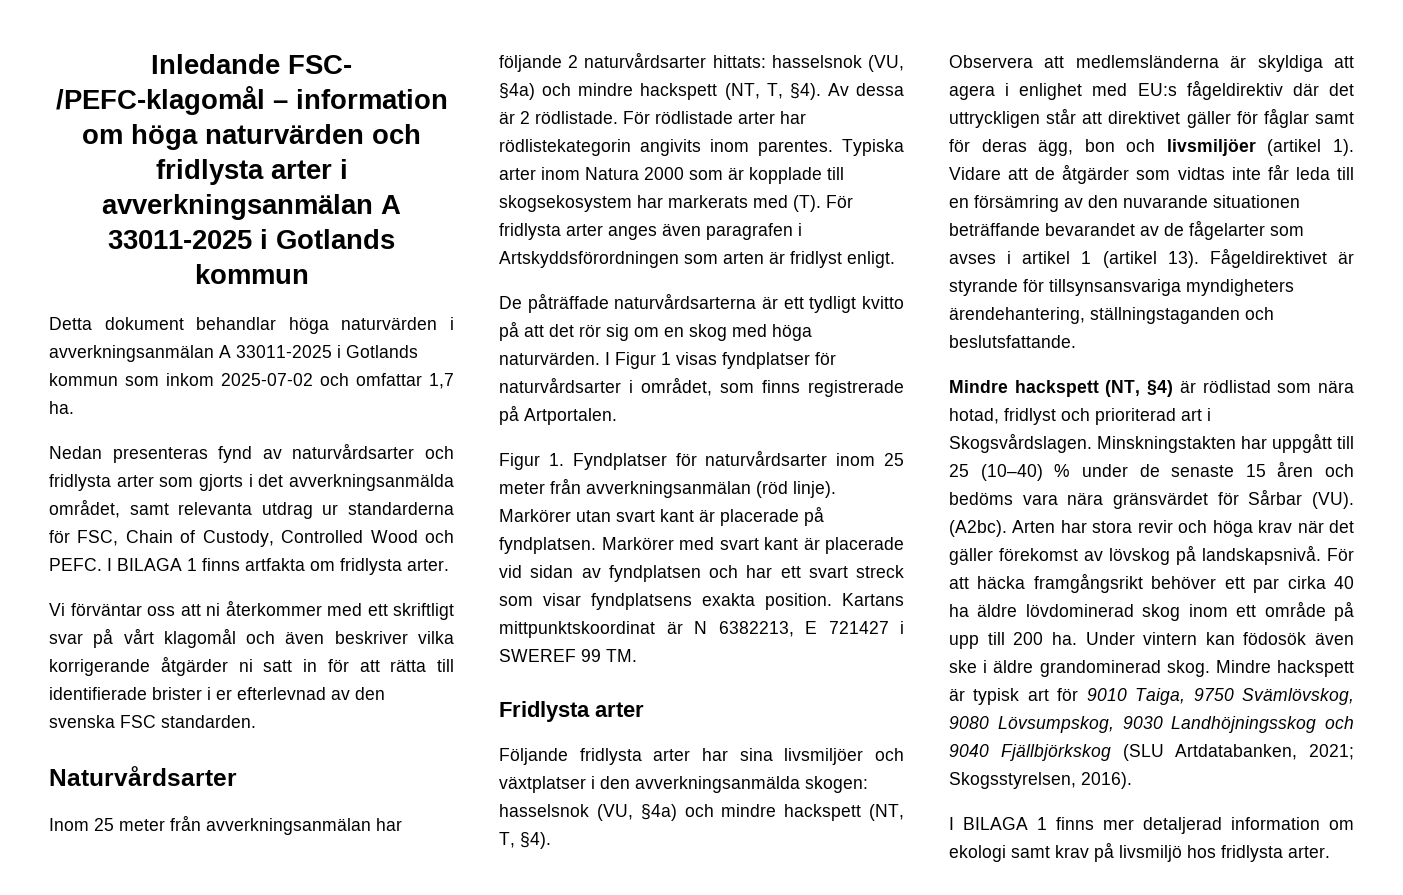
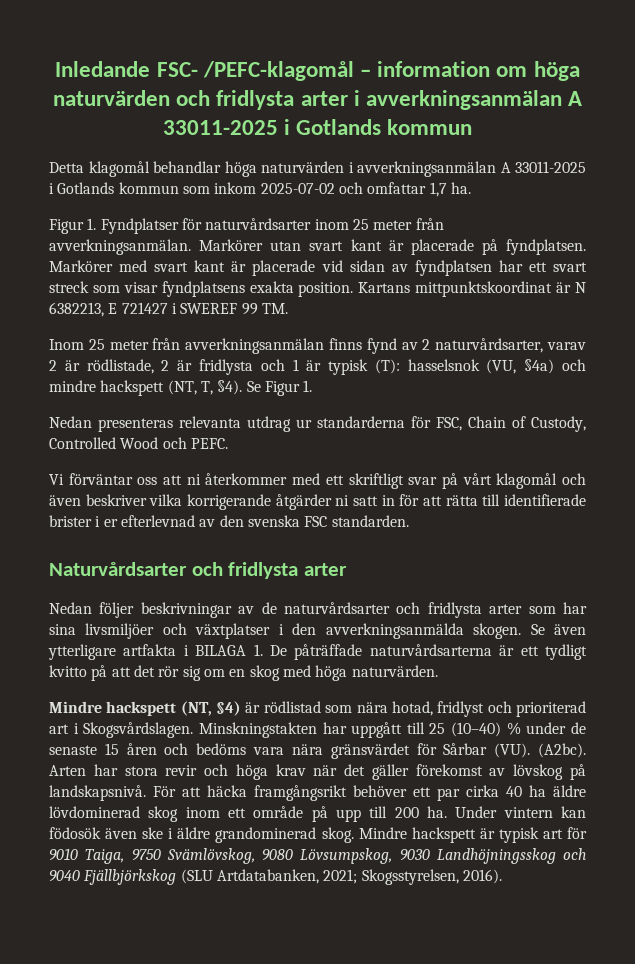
- Detta dokument behandlar höga naturvärden i avverkningsanmälan A 33011-2025 i Gotlands kommun som inkom 2025-07-02 och omfattar 1,7 ha.
+ Detta klagomål behandlar höga naturvärden i avverkningsanmälan A 33011-2025 i Gotlands kommun som inkom 2025-07-02 och omfattar 1,7 ha.
- Nedan presenteras fynd av naturvårdsarter och fridlysta arter som gjorts i det avverkningsanmälda området, samt relevanta utdrag ur standarderna för FSC, Chain of Custody, Controlled Wood och PEFC. I BILAGA 1 finns artfakta om fridlysta arter.
+ Figur 1. Fyndplatser för naturvårdsarter inom 25 meter från avverkningsanmälan. Markörer utan svart kant är placerade på fyndplatsen. Markörer med svart kant är placerade vid sidan av fyndplatsen har ett svart streck som visar fyndplatsens exakta position. Kartans mittpunktskoordinat är N 6382213, E 721427 i SWEREF 99 TM.
+ Inom 25 meter från avverkningsanmälan finns fynd av 2 naturvårdsarter, varav 2 är rödlistade, 2 är fridlysta och 1 är typisk (T): hasselsnok (VU, §4a) och mindre hackspett (NT, T, §4). Se Figur 1.
+ Nedan presenteras relevanta utdrag ur standarderna för FSC, Chain of Custody, Controlled Wood och PEFC.
- Naturvårdsarter
- Inom 25 meter från avverkningsanmälan har följande 2 naturvårdsarter hittats: hasselsnok (VU, §4a) och mindre hackspett (NT, T, §4). Av dessa är 2 rödlistade. För rödlistade arter har rödlistekategorin angivits inom parentes. Typiska arter inom Natura 2000 som är kopplade till skogsekosystem har markerats med (T). För fridlysta arter anges även paragrafen i Artskyddsförordningen som arten är fridlyst enligt.
- De påträffade naturvårdsarterna är ett tydligt kvitto på att det rör sig om en skog med höga naturvärden. I Figur 1 visas fyndplatser för naturvårdsarter i området, som finns registrerade på Artportalen.
- Figur 1. Fyndplatser för naturvårdsarter inom 25 meter från avverkningsanmälan (röd linje). Markörer utan svart kant är placerade på fyndplatsen. Markörer med svart kant är placerade vid sidan av fyndplatsen och har ett svart streck som visar fyndplatsens exakta position. Kartans mittpunktskoordinat är N 6382213, E 721427 i SWEREF 99 TM.
- Fridlysta arter
- Följande fridlysta arter har sina livsmiljöer och växtplatser i den avverkningsanmälda skogen: hasselsnok (VU, §4a) och mindre hackspett (NT, T, §4).
- Observera att medlemsländerna är skyldiga att agera i enlighet med EU:s fågeldirektiv där det uttryckligen står att direktivet gäller för fåglar samt för deras ägg, bon och livsmiljöer (artikel 1). Vidare att de åtgärder som vidtas inte får leda till en försämring av den nuvarande situationen beträffande bevarandet av de fågelarter som avses i artikel 1 (artikel 13). Fågeldirektivet är styrande för tillsynsansvariga myndigheters ärendehantering, ställningstaganden och beslutsfattande.
+ Naturvårdsarter och fridlysta arter
+ Nedan följer beskrivningar av de naturvårdsarter och fridlysta arter som har sina livsmiljöer och växtplatser i den avverkningsanmälda skogen. Se även ytterligare artfakta i BILAGA 1. De påträffade naturvårdsarterna är ett tydligt kvitto på att det rör sig om en skog med höga naturvärden.
- I BILAGA 1 finns mer detaljerad information om ekologi samt krav på livsmiljö hos fridlysta arter.

